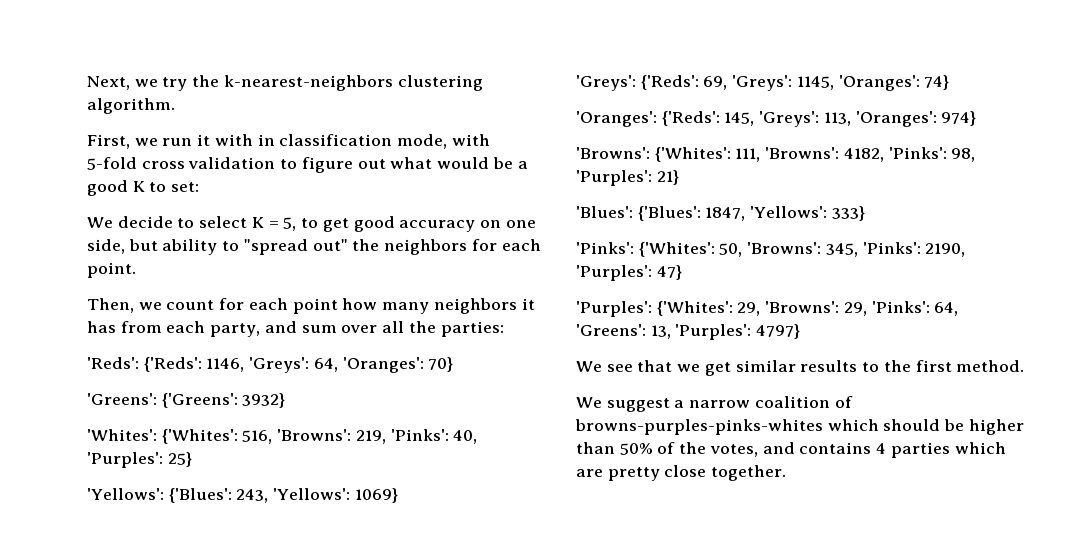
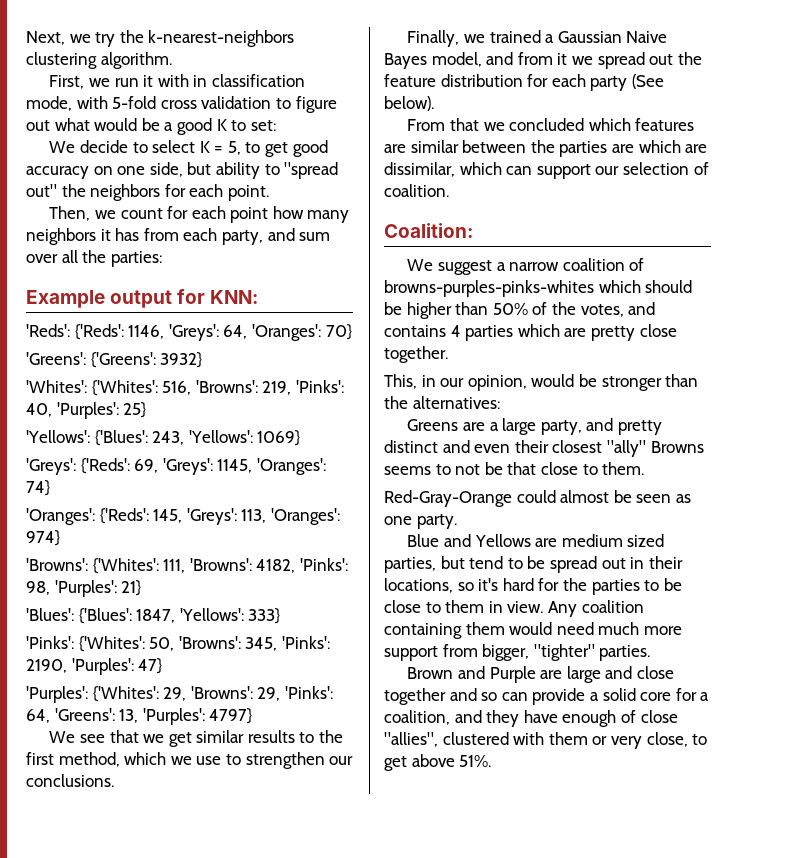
+ Example output for KNN:
- We see that we get similar results to the first method.
+ We see that we get similar results to the first method, which we use to strengthen our conclusions.
+ Finally, we trained a Gaussian Naive Bayes model, and from it we spread out the feature distribution for each party (See below).
+ From that we concluded which features are similar between the parties are which are dissimilar, which can support our selection of coalition.
+ Coalition:
+ This, in our opinion, would be stronger than the alternatives:
+ Greens are a large party, and pretty distinct and even their closest "ally" Browns seems to not be that close to them.
+ Red-Gray-Orange could almost be seen as one party.
+ Blue and Yellows are medium sized parties, but tend to be spread out in their locations, so it's hard for the parties to be close to them in view. Any coalition containing them would need much more support from bigger, "tighter" parties.
+ Brown and Purple are large and close together and so can provide a solid core for a coalition, and they have enough of close "allies", clustered with them or very close, to get above 51%.

